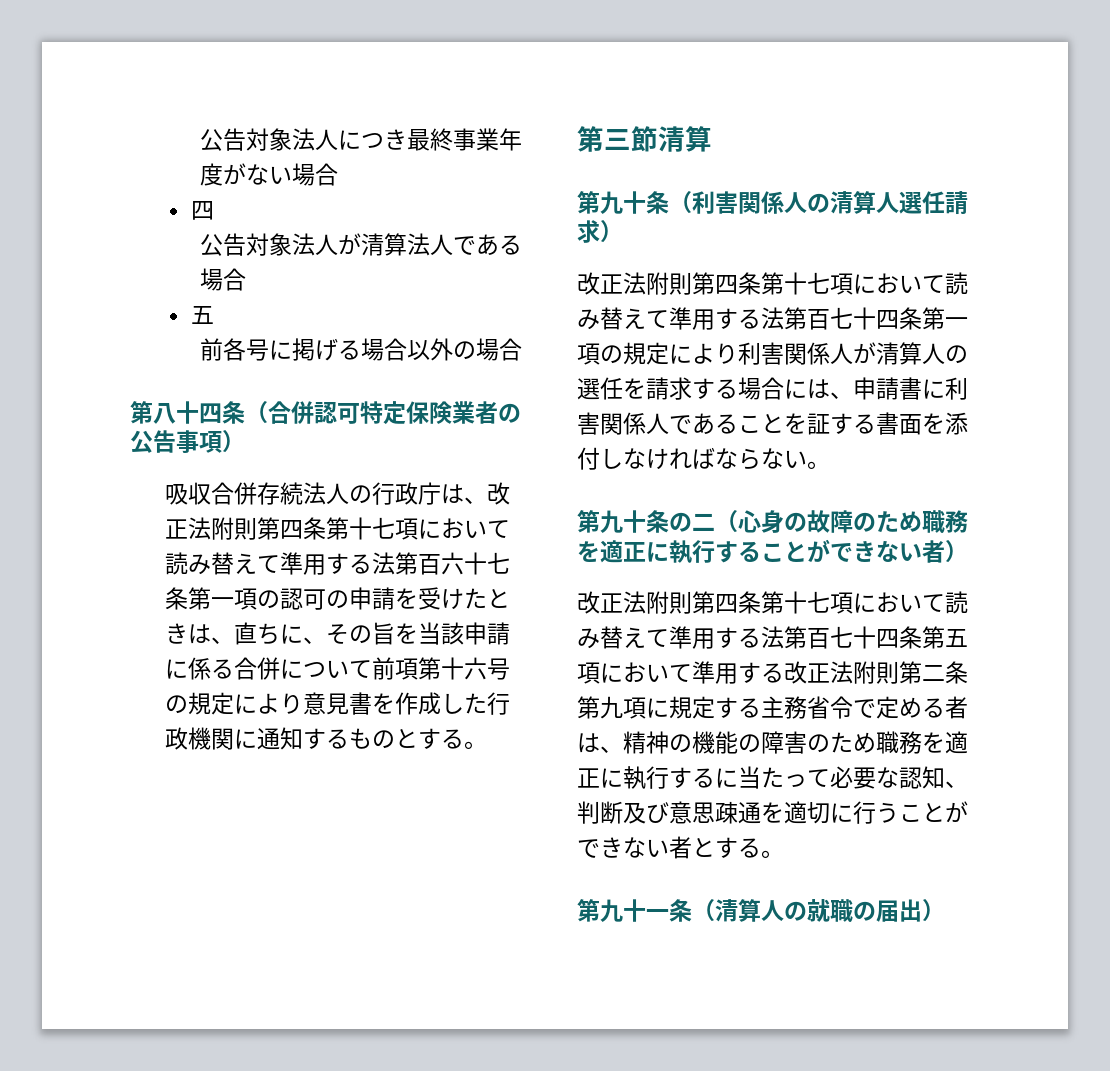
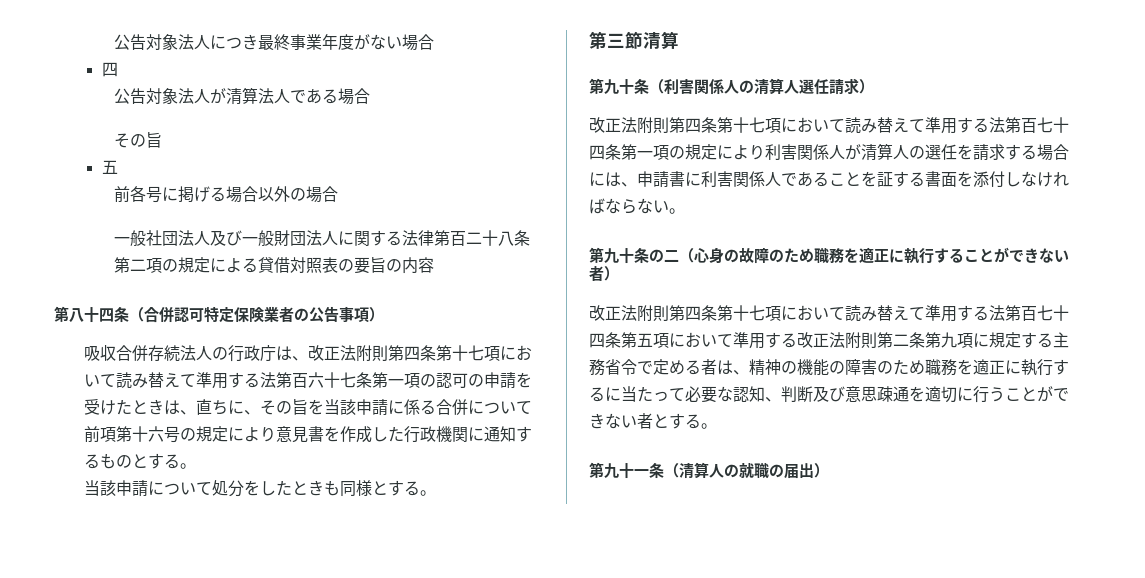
  公告対象法人が清算法人である場合
+ その旨
+ 一般社団法人及び一般財団法人に関する法律第百二十八条第二項の規定による貸借対照表の要旨の内容
+ 当該申請について処分をしたときも同様とする。

